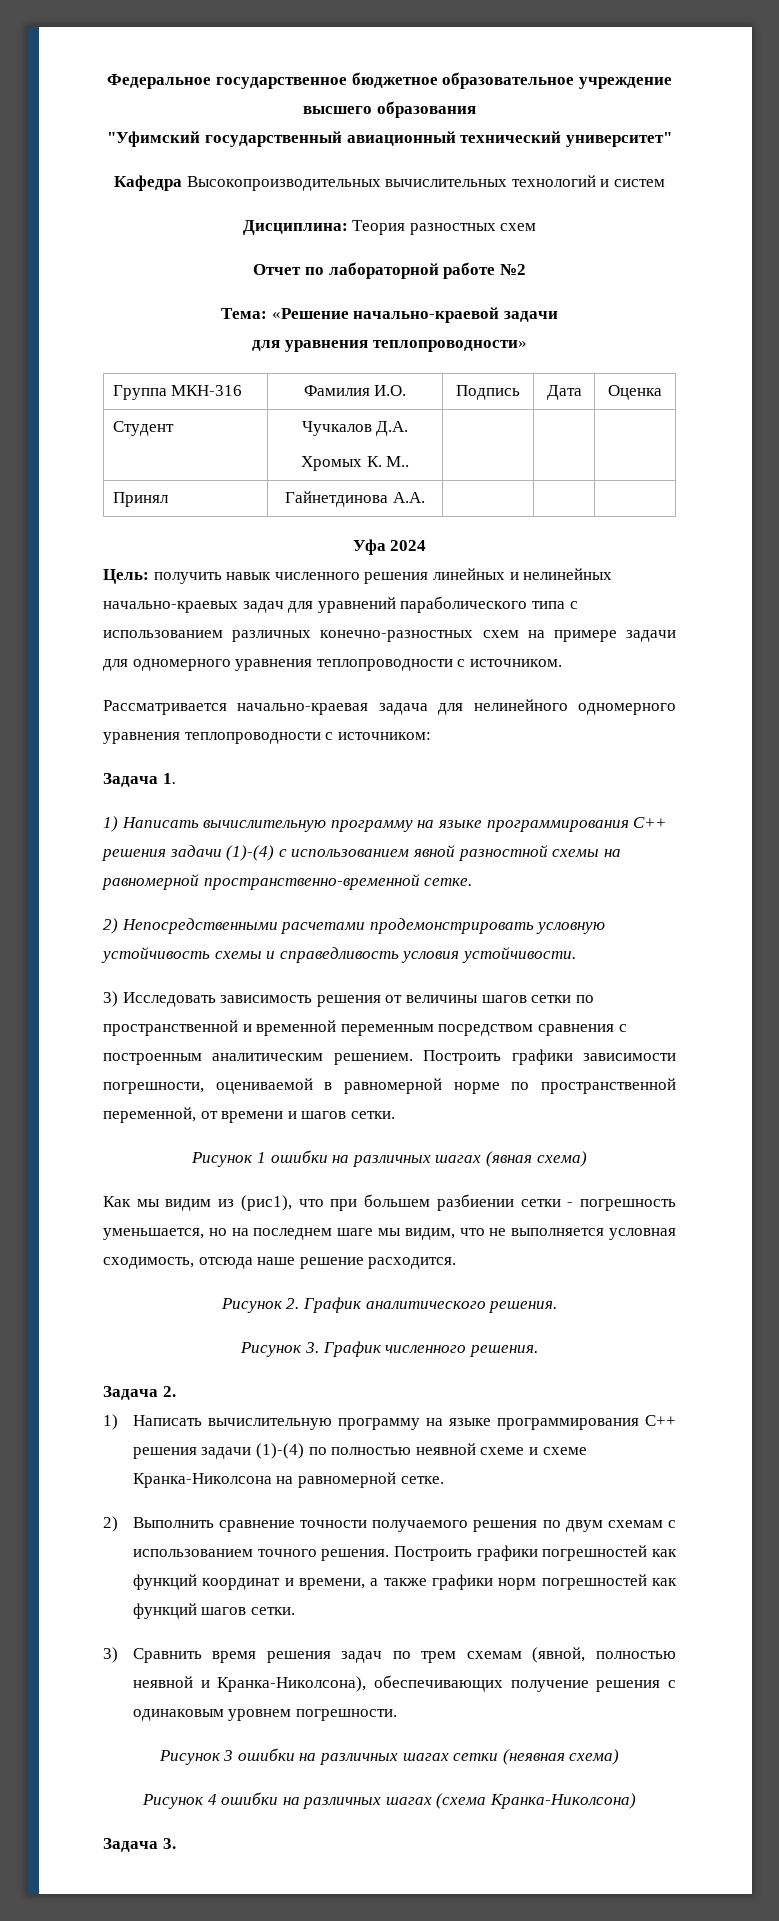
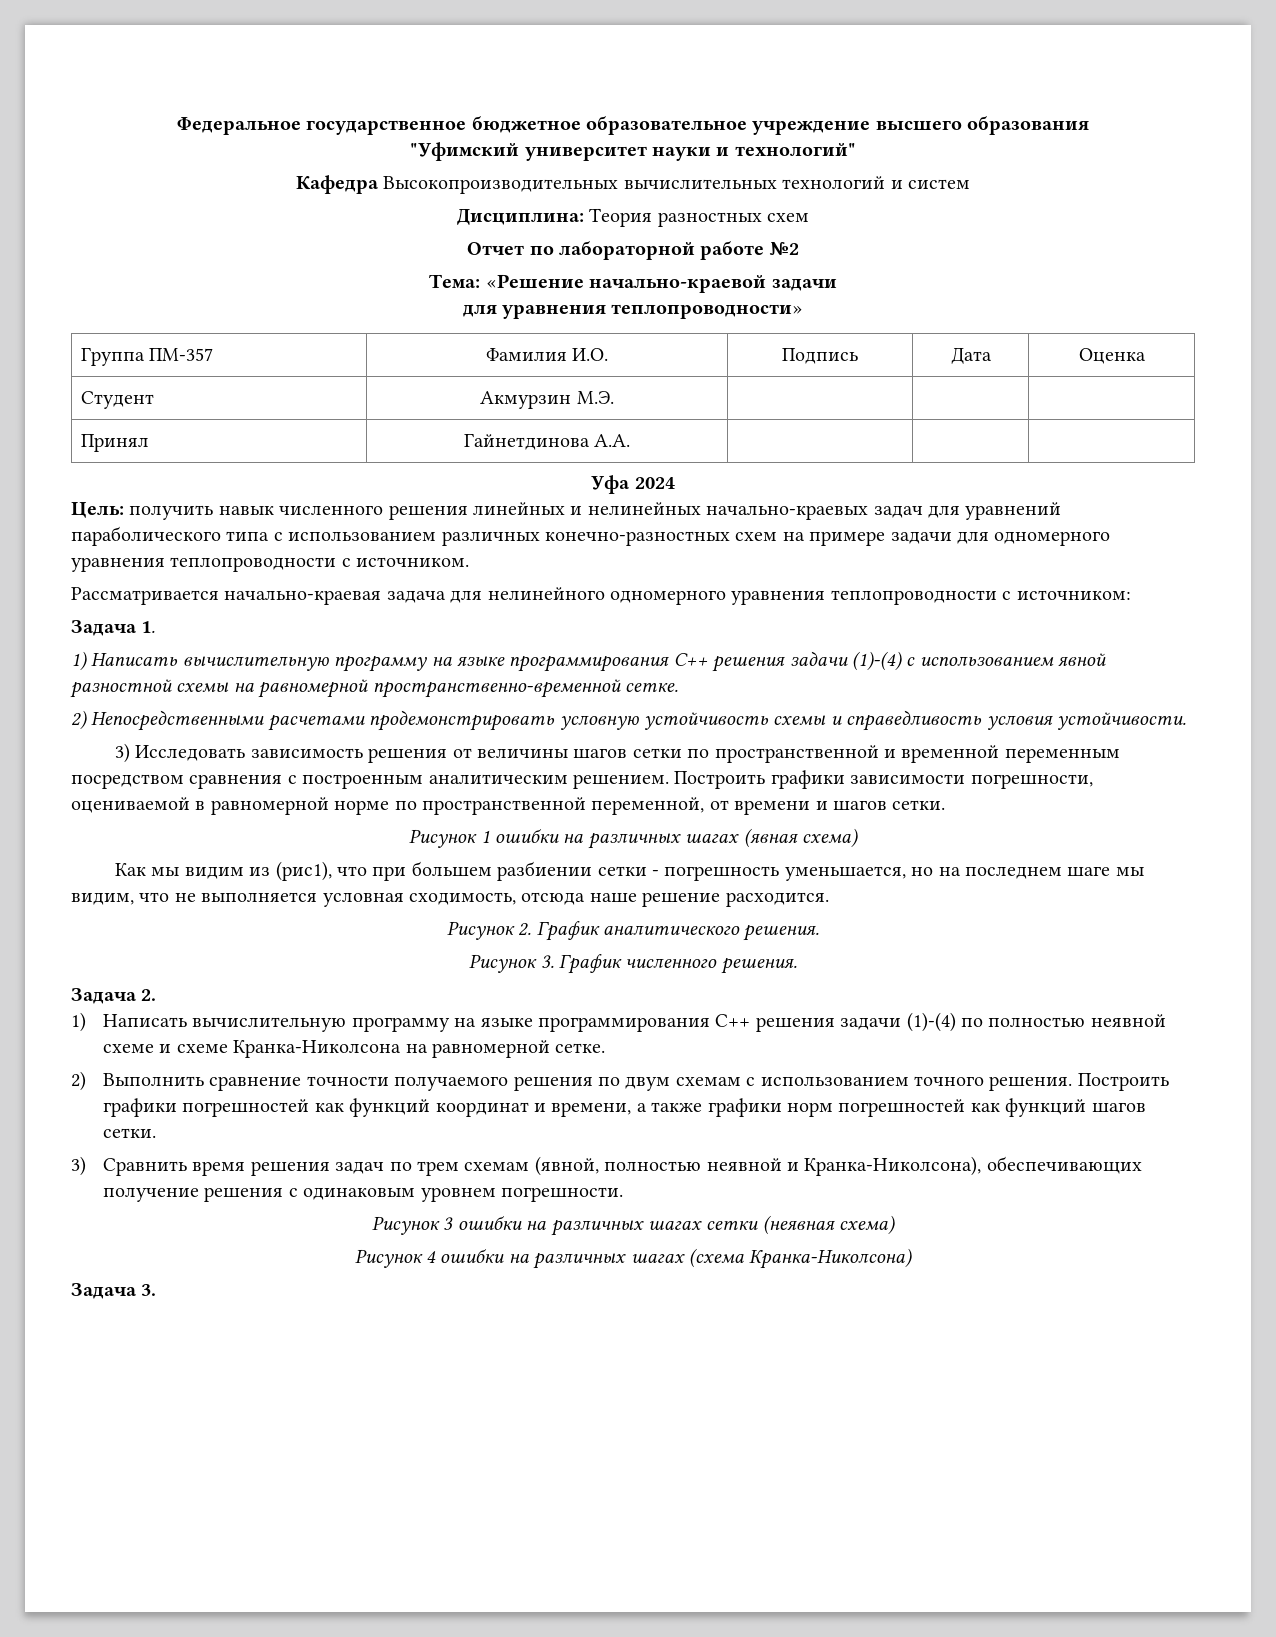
- "Уфимский государственный авиационный технический университет"
+ "Уфимский университет науки и технологий"
- Группа МКН-316 | Фамилия И.О. | Подпись | Дата | Оценка
+ Группа ПМ-357 | Фамилия И.О. | Подпись | Дата | Оценка
- Студент | Чучкалов Д.А.
- Хромых К. М.. | | |
+ Студент | Акмурзин М.Э. | | |

